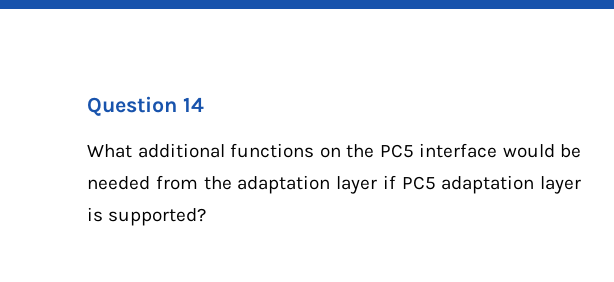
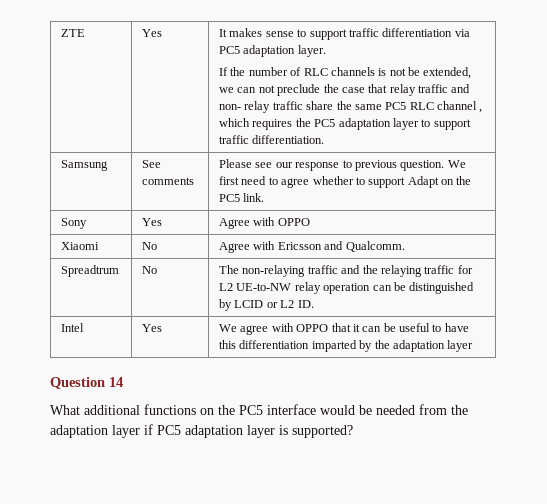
+ ZTE | Yes | It makes sense to support traffic differentiation via PC5 adaptation layer.
+ If the number of RLC channels is not be extended, we can not preclude the case that relay traffic and non- relay traffic share the same PC5 RLC channel , which requires the PC5 adaptation layer to support traffic differentiation.
+ Samsung | See comments | Please see our response to previous question. We first need to agree whether to support Adapt on the PC5 link.
+ Sony | Yes | Agree with OPPO
+ Xiaomi | No | Agree with Ericsson and Qualcomm.
+ Spreadtrum | No | The non-relaying traffic and the relaying traffic for L2 UE-to-NW relay operation can be distinguished by LCID or L2 ID.
+ Intel | Yes | We agree with OPPO that it can be useful to have this differentiation imparted by the adaptation layer

